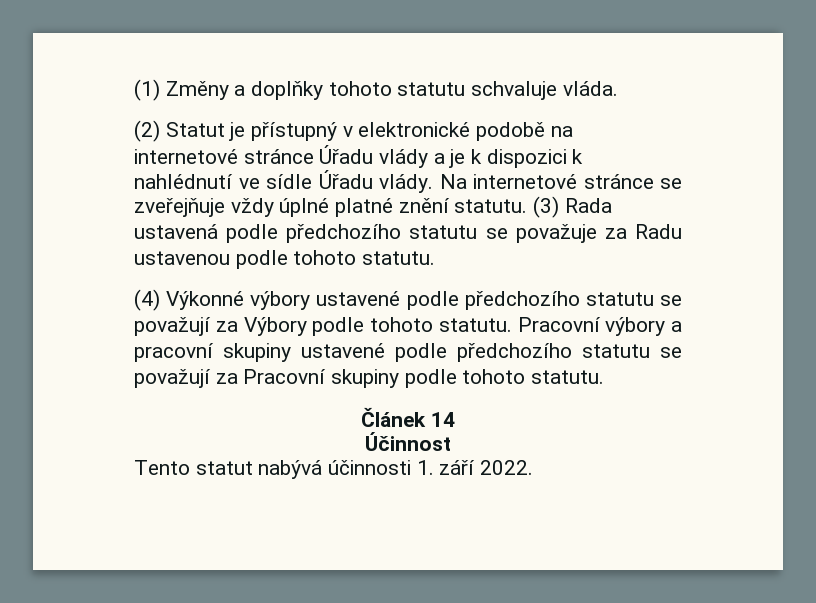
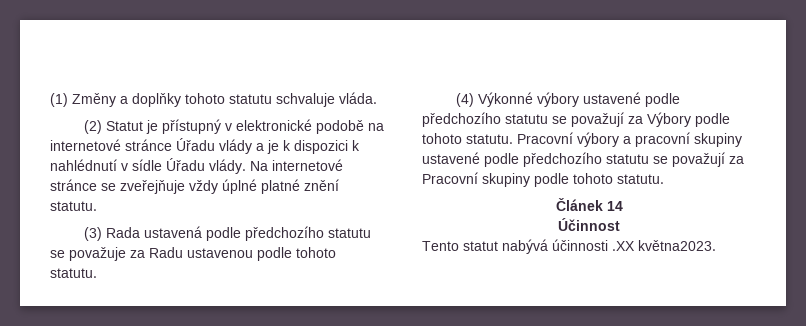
- (2) Statut je přístupný v elektronické podobě na internetové stránce Úřadu vlády a je k dispozici k nahlédnutí ve sídle Úřadu vlády.
+ (2) Statut je přístupný v elektronické podobě na internetové stránce Úřadu vlády a je k dispozici k nahlédnutí v sídle Úřadu vlády.
- Na internetové stránce se zveřejňuje vždy úplné platné znění statutu. (3) Rada ustavená podle předchozího statutu se považuje za Radu ustavenou podle tohoto statutu.
+ Na internetové stránce se zveřejňuje vždy úplné platné znění statutu.
+ (3) Rada ustavená podle předchozího statutu se považuje za Radu ustavenou podle tohoto statutu.
- Tento statut nabývá účinnosti 1. září 2022.
+ Tento statut nabývá účinnosti .XX května2023.

